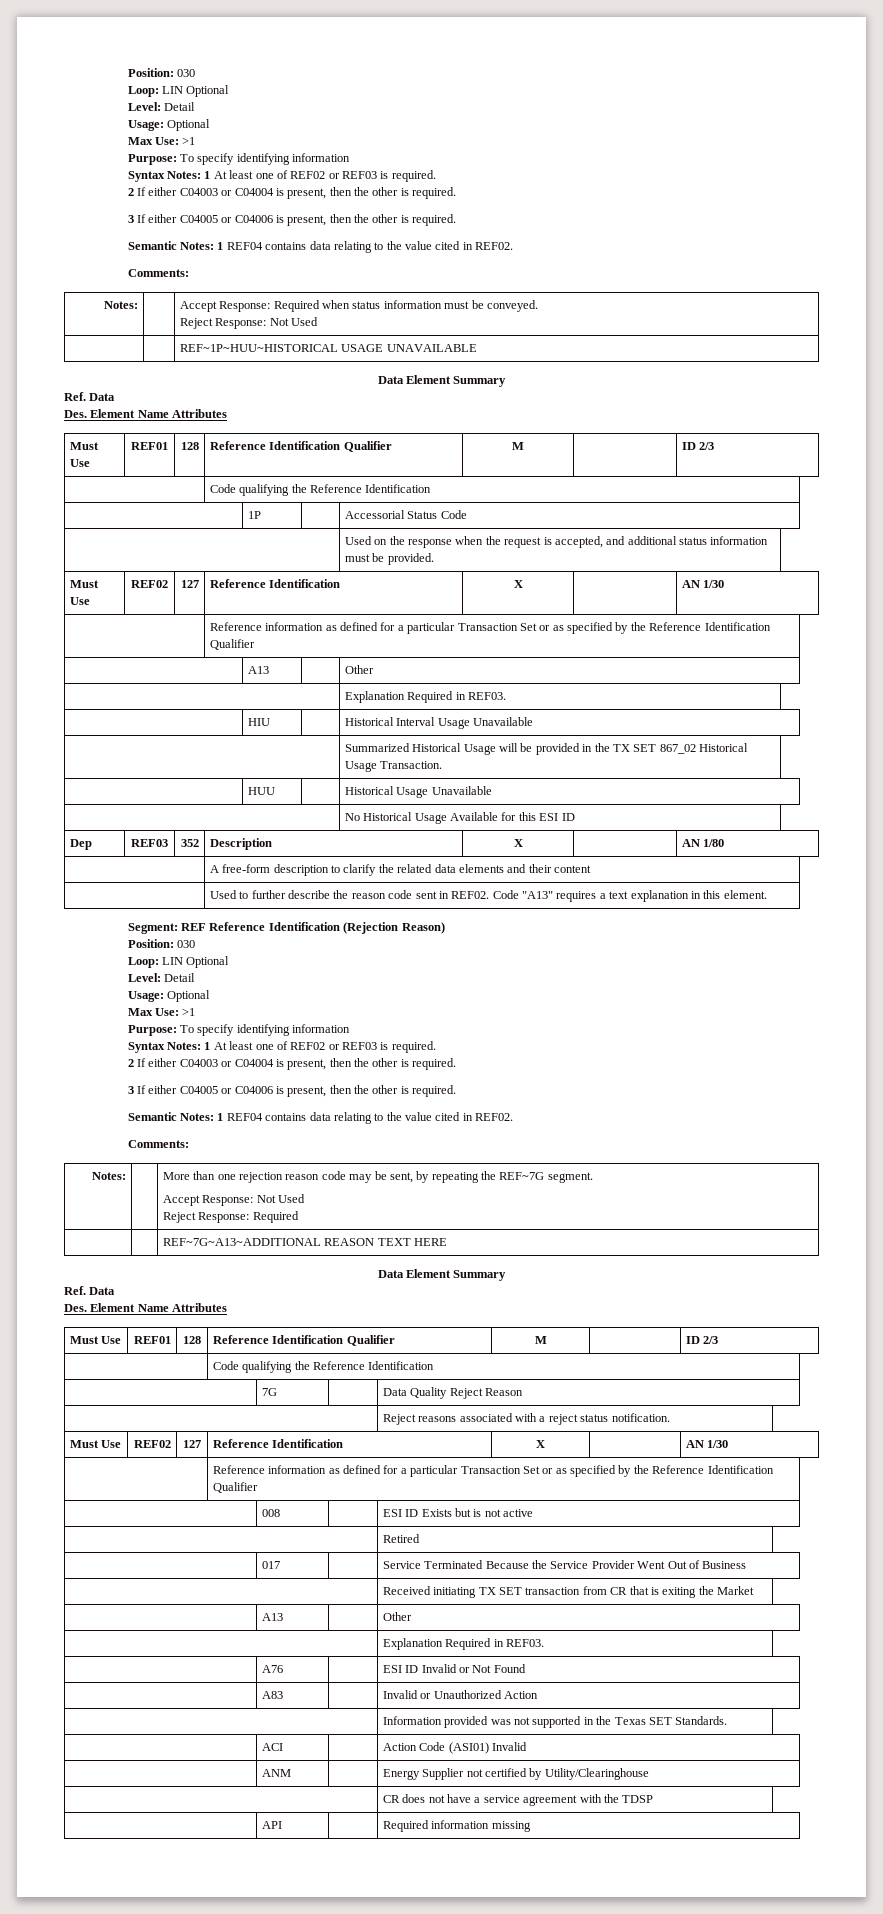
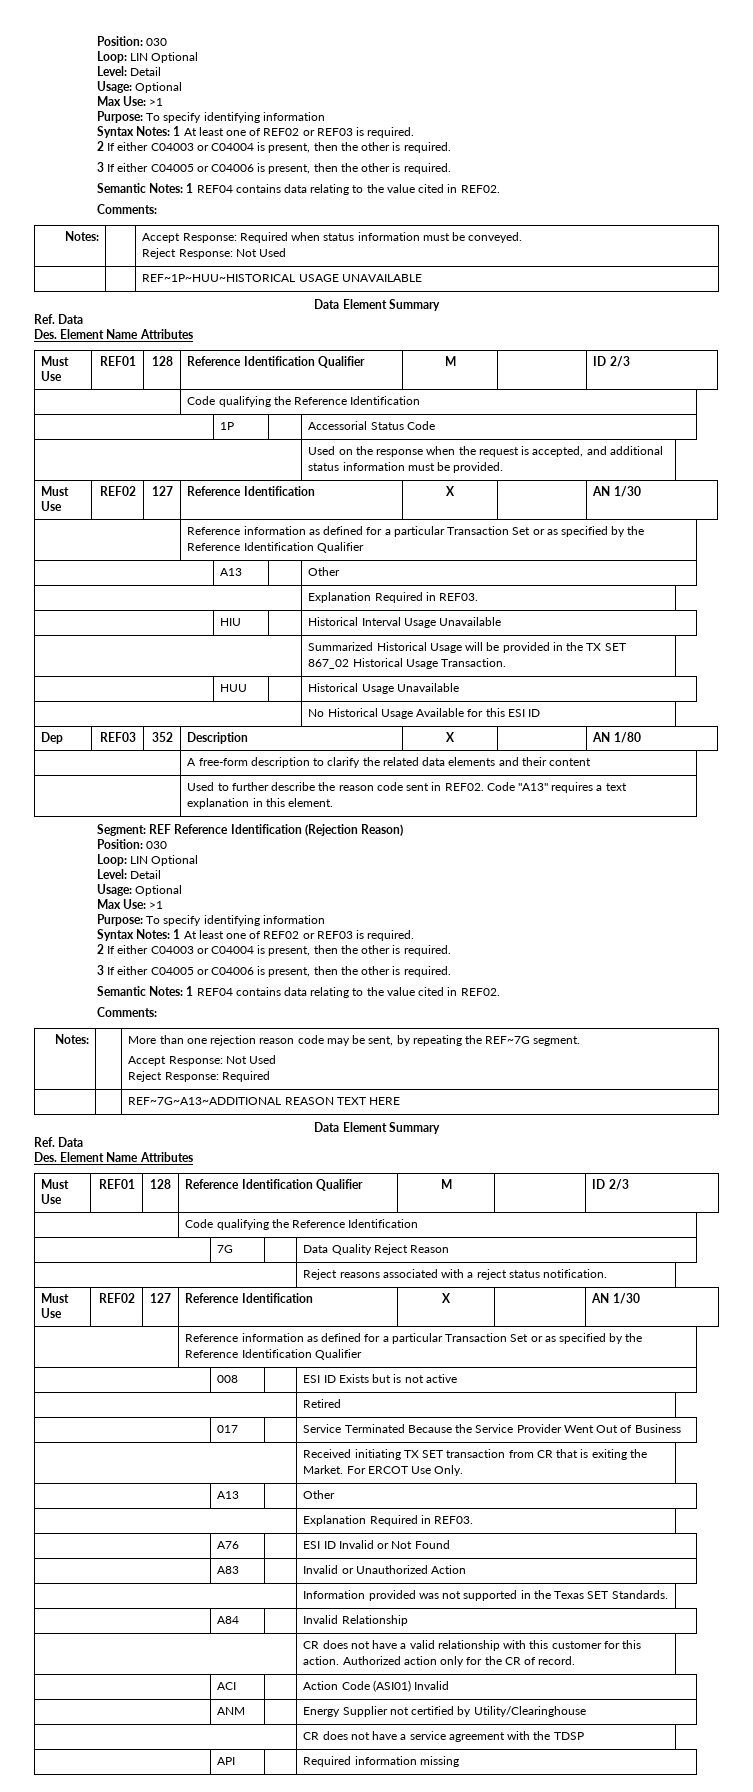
- | Received initiating TX SET transaction from CR that is exiting the Market
+ | Received initiating TX SET transaction from CR that is exiting the Market. For ERCOT Use Only.
+ | A84 | | Invalid Relationship
+ | CR does not have a valid relationship with this customer for this action. Authorized action only for the CR of record.

